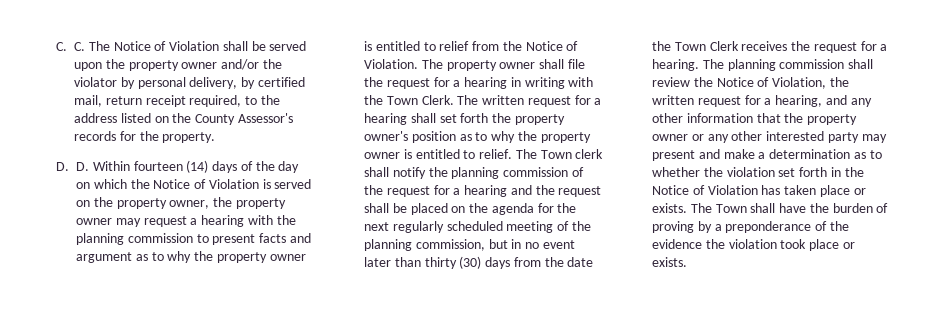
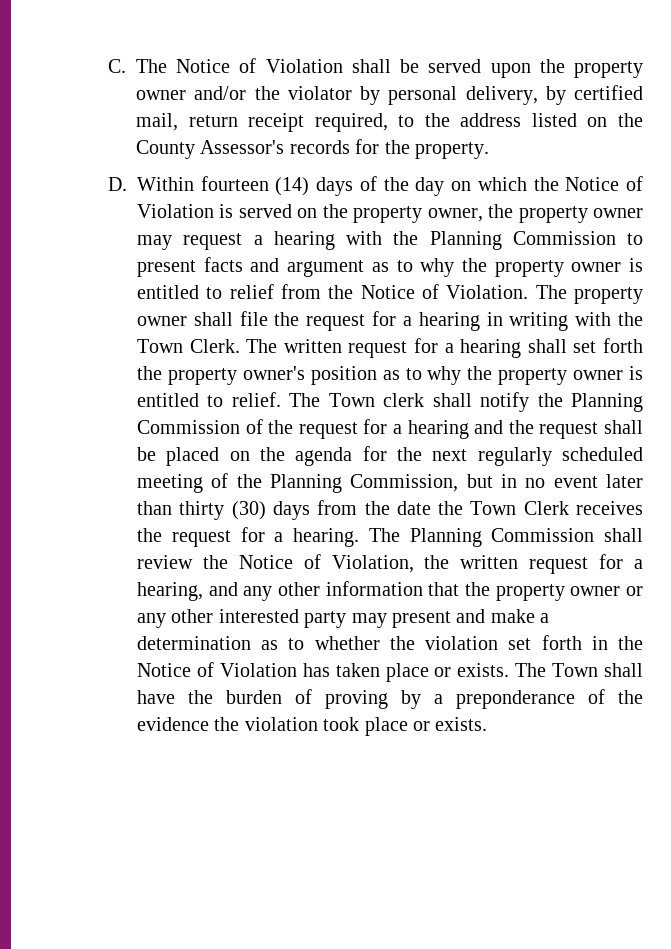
- C. C. The Notice of Violation shall be served upon the property owner and/or the violator by personal delivery, by certified mail, return receipt required, to the address listed on the County Assessor's records for the property.
+ C. The Notice of Violation shall be served upon the property owner and/or the violator by personal delivery, by certified mail, return receipt required, to the address listed on the County Assessor's records for the property.
- D. D. Within fourteen (14) days of the day on which the Notice of Violation is served on the property owner, the property owner may request a hearing with the planning commission to present facts and argument as to why the property owner is entitled to relief from the Notice of Violation.
+ D. Within fourteen (14) days of the day on which the Notice of Violation is served on the property owner, the property owner may request a hearing with the Planning Commission to present facts and argument as to why the property owner is entitled to relief from the Notice of Violation.
- The Town clerk shall notify the planning commission of the request for a hearing and the request shall be placed on the agenda for the next regularly scheduled meeting of the planning commission, but in no event later than thirty (30) days from the date the Town Clerk receives the request for a hearing.
+ The Town clerk shall notify the Planning Commission of the request for a hearing and the request shall be placed on the agenda for the next regularly scheduled meeting of the Planning Commission, but in no event later than thirty (30) days from the date the Town Clerk receives the request for a hearing.
- The planning commission shall review the Notice of Violation, the written request for a hearing, and any other information that the property owner or any other interested party may present and make a determination as to whether the violation set forth in the Notice of Violation has taken place or exists.
+ The Planning Commission shall review the Notice of Violation, the written request for a hearing, and any other information that the property owner or any other interested party may present and make a determination as to whether the violation set forth in the Notice of Violation has taken place or exists.

